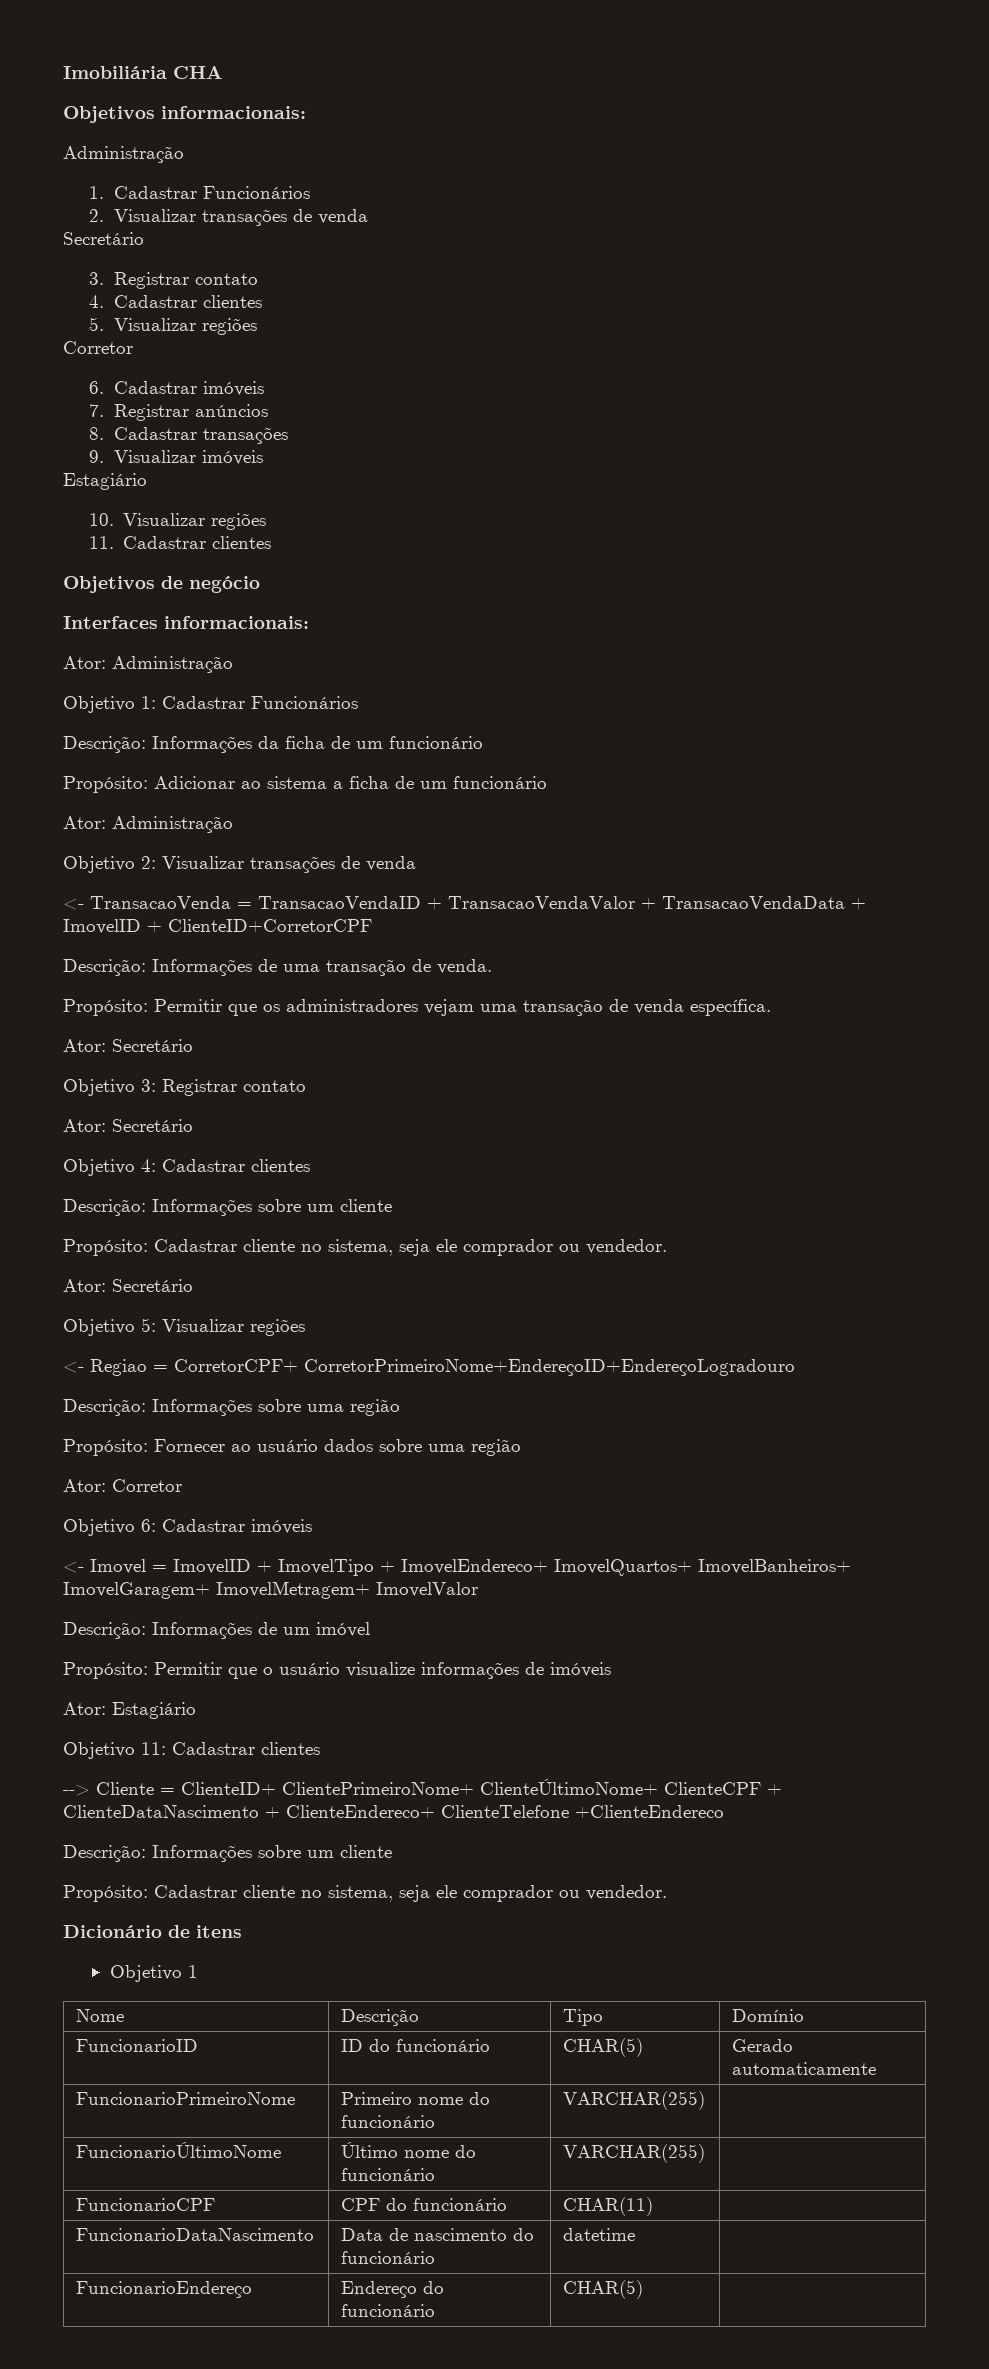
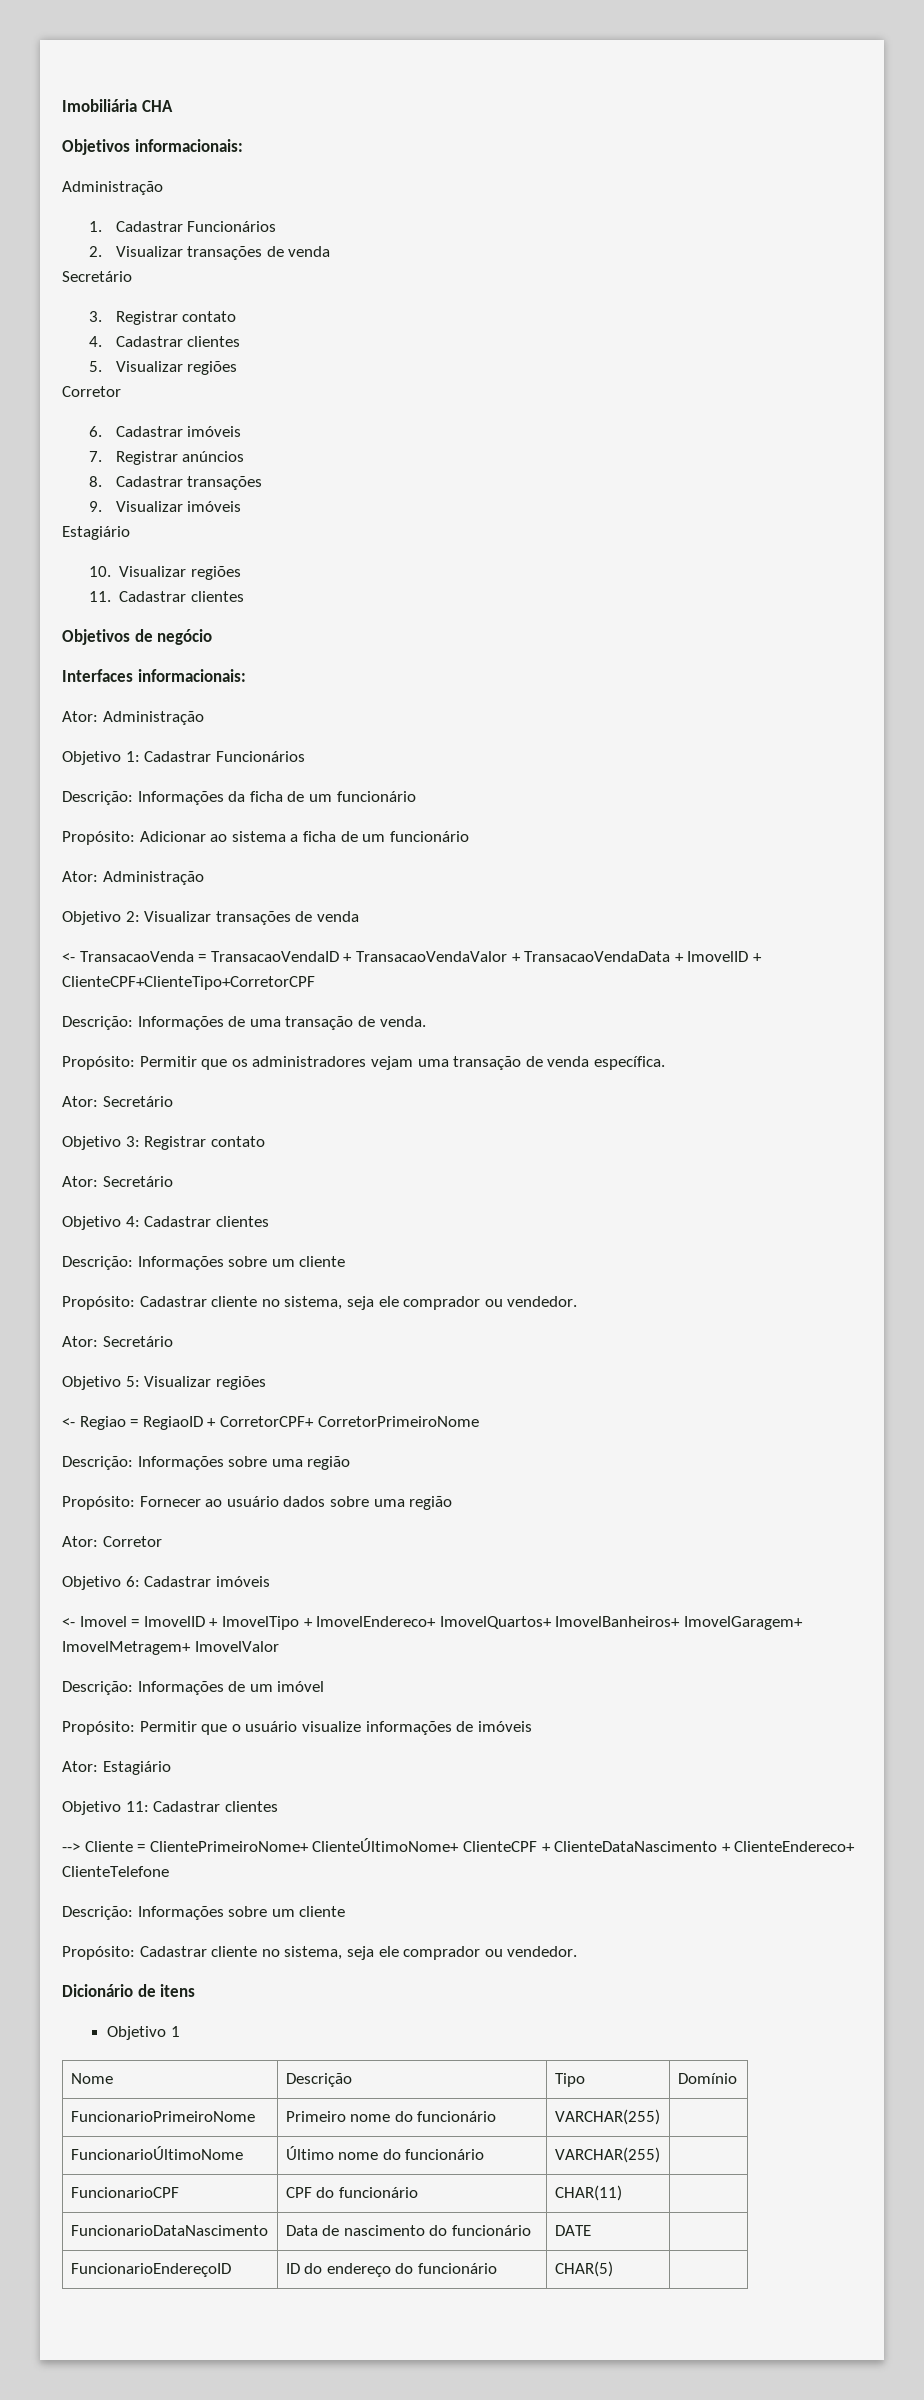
- <- TransacaoVenda = TransacaoVendaID + TransacaoVendaValor + TransacaoVendaData + ImovelID + ClienteID+CorretorCPF
+ <- TransacaoVenda = TransacaoVendaID + TransacaoVendaValor + TransacaoVendaData + ImovelID + ClienteCPF+ClienteTipo+CorretorCPF
- <- Regiao = CorretorCPF+ CorretorPrimeiroNome+EndereçoID+EndereçoLogradouro
+ <- Regiao = RegiaoID + CorretorCPF+ CorretorPrimeiroNome
- --> Cliente = ClienteID+ ClientePrimeiroNome+ ClienteÚltimoNome+ ClienteCPF + ClienteDataNascimento + ClienteEndereco+ ClienteTelefone +ClienteEndereco
+ --> Cliente = ClientePrimeiroNome+ ClienteÚltimoNome+ ClienteCPF + ClienteDataNascimento + ClienteEndereco+ ClienteTelefone
- FuncionarioID | ID do funcionário | CHAR(5) | Gerado automaticamente
- FuncionarioDataNascimento | Data de nascimento do funcionário | datetime |
- FuncionarioEndereço | Endereço do funcionário | CHAR(5) |
+ FuncionarioDataNascimento | Data de nascimento do funcionário | DATE |
+ FuncionarioEndereçoID | ID do endereço do funcionário | CHAR(5) |

